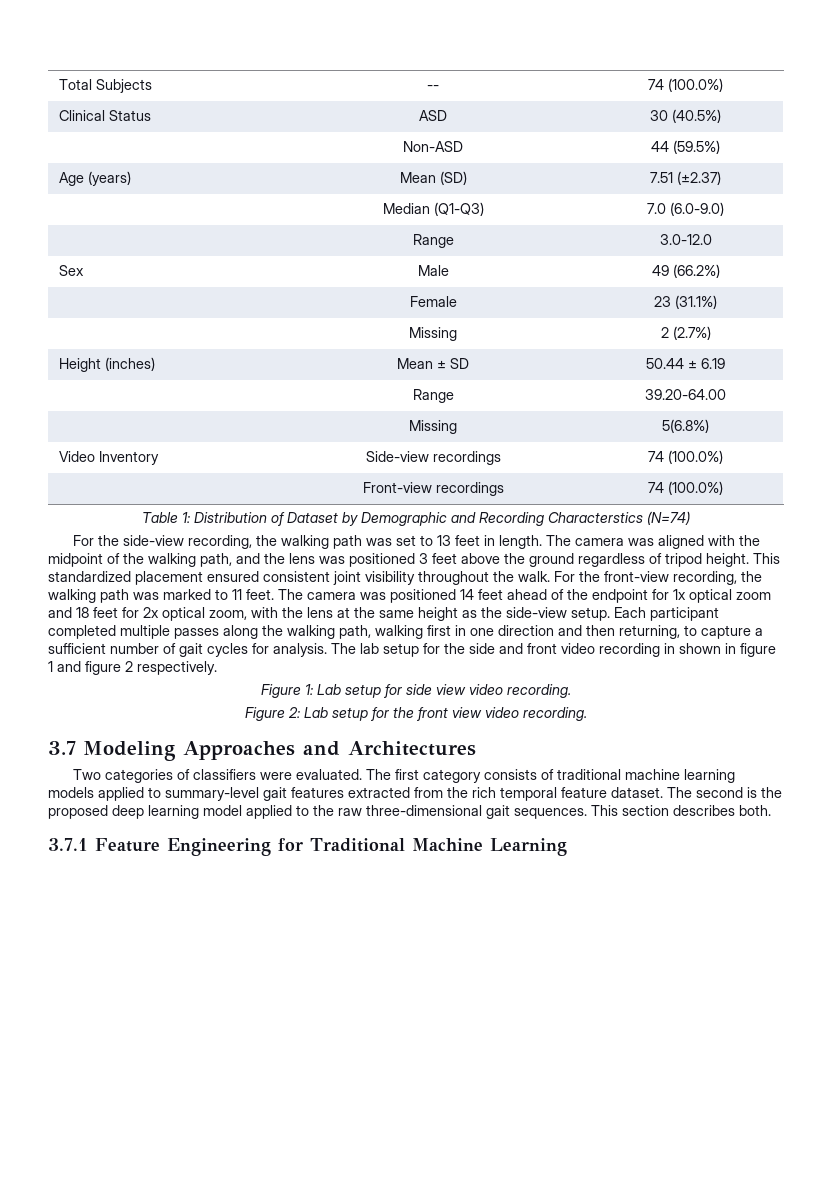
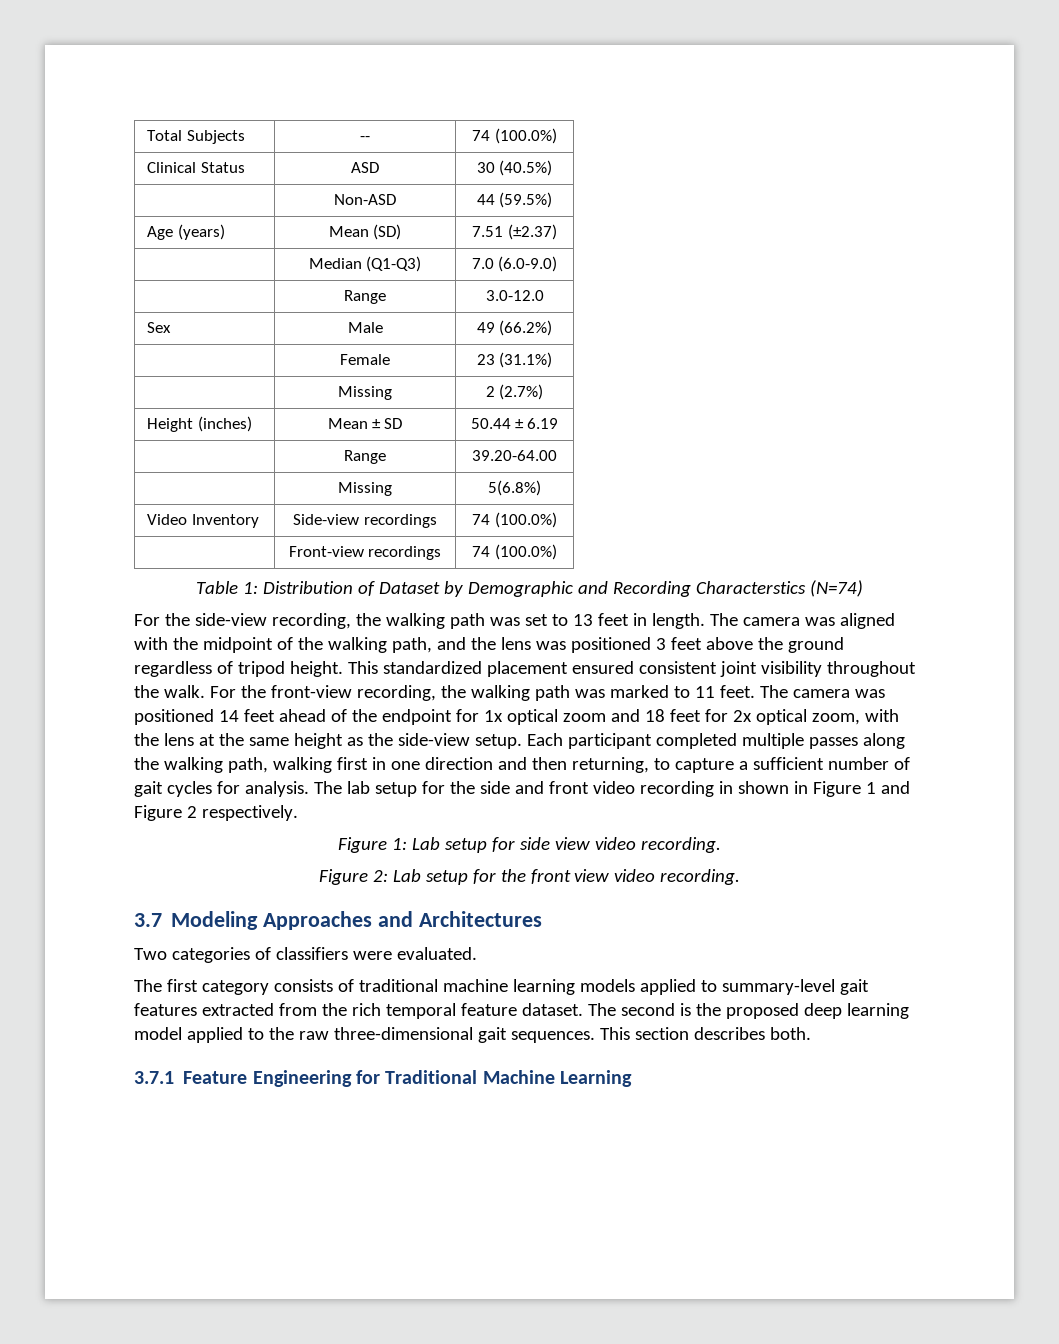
- The lab setup for the side and front video recording in shown in figure 1 and figure 2 respectively.
+ The lab setup for the side and front video recording in shown in Figure 1 and Figure 2 respectively.
- Two categories of classifiers were evaluated. The first category consists of traditional machine learning models applied to summary-level gait features extracted from the rich temporal feature dataset.
+ Two categories of classifiers were evaluated.
+ The first category consists of traditional machine learning models applied to summary-level gait features extracted from the rich temporal feature dataset.

